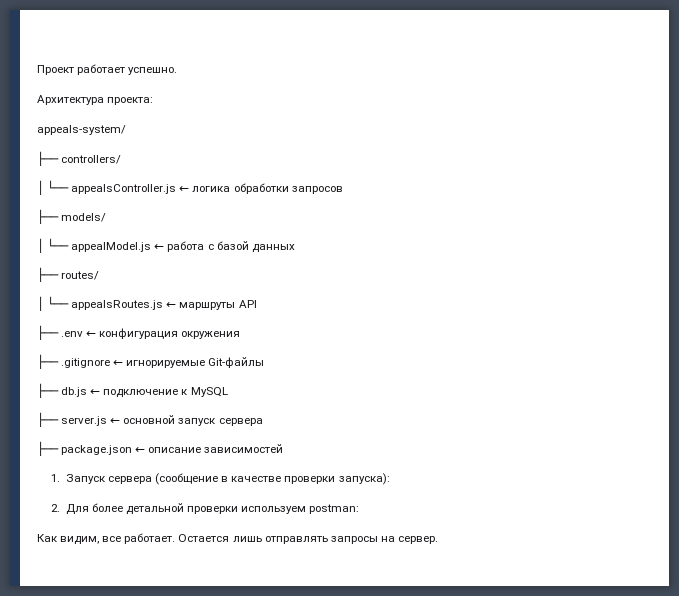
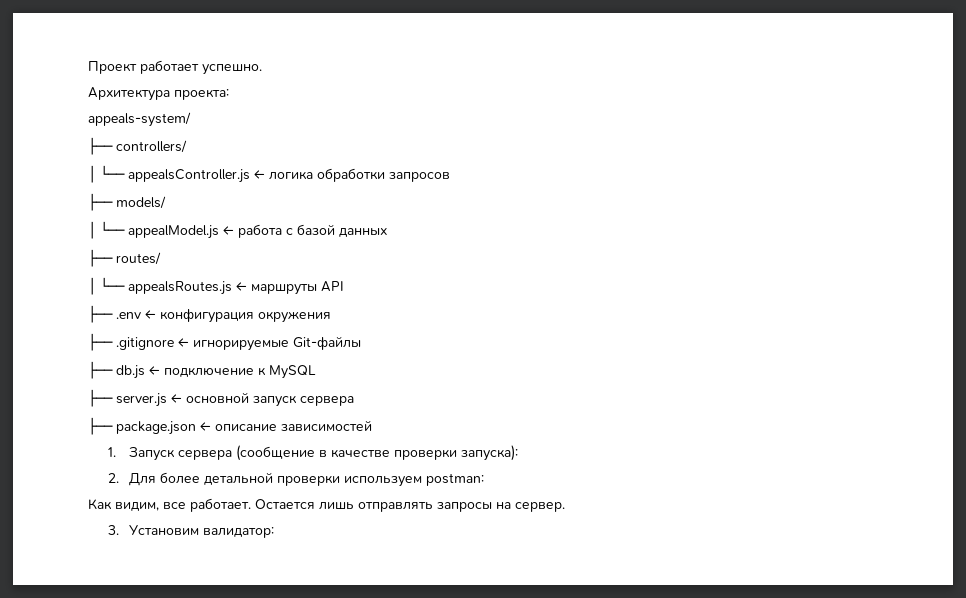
+ 3. Установим валидатор:

